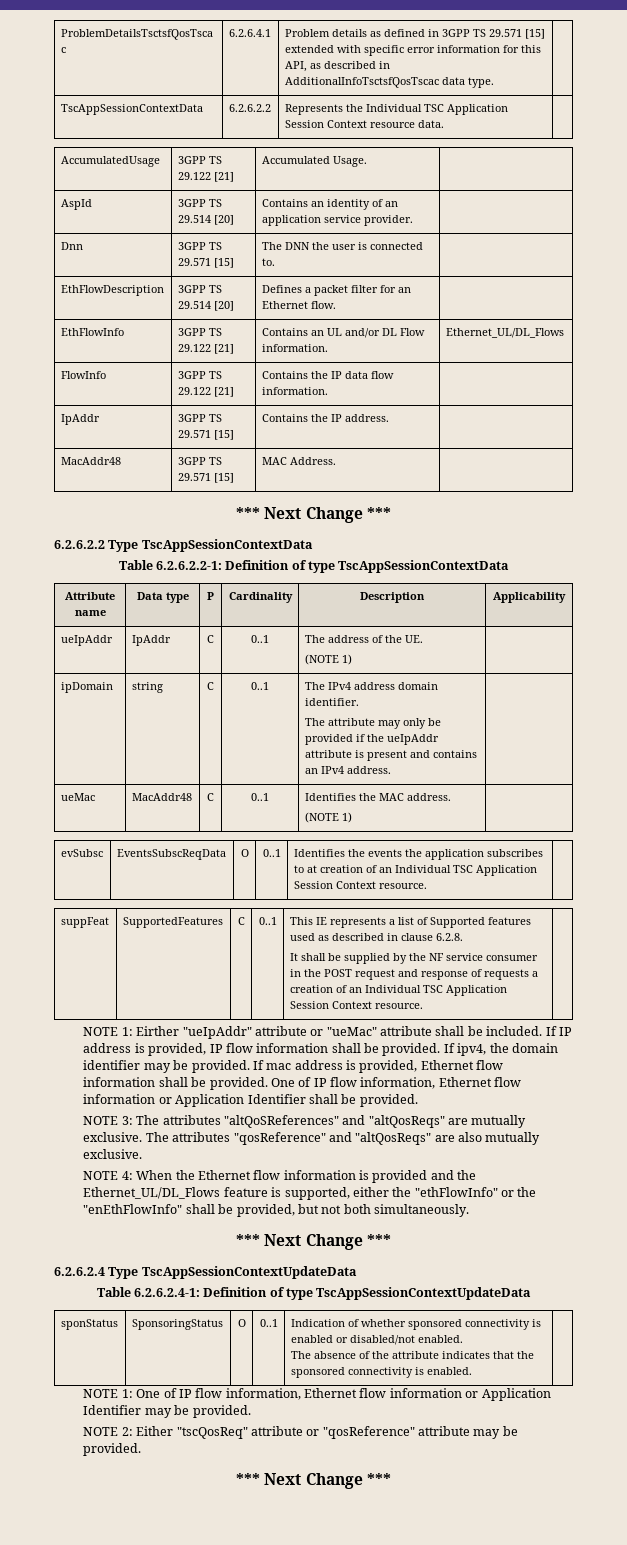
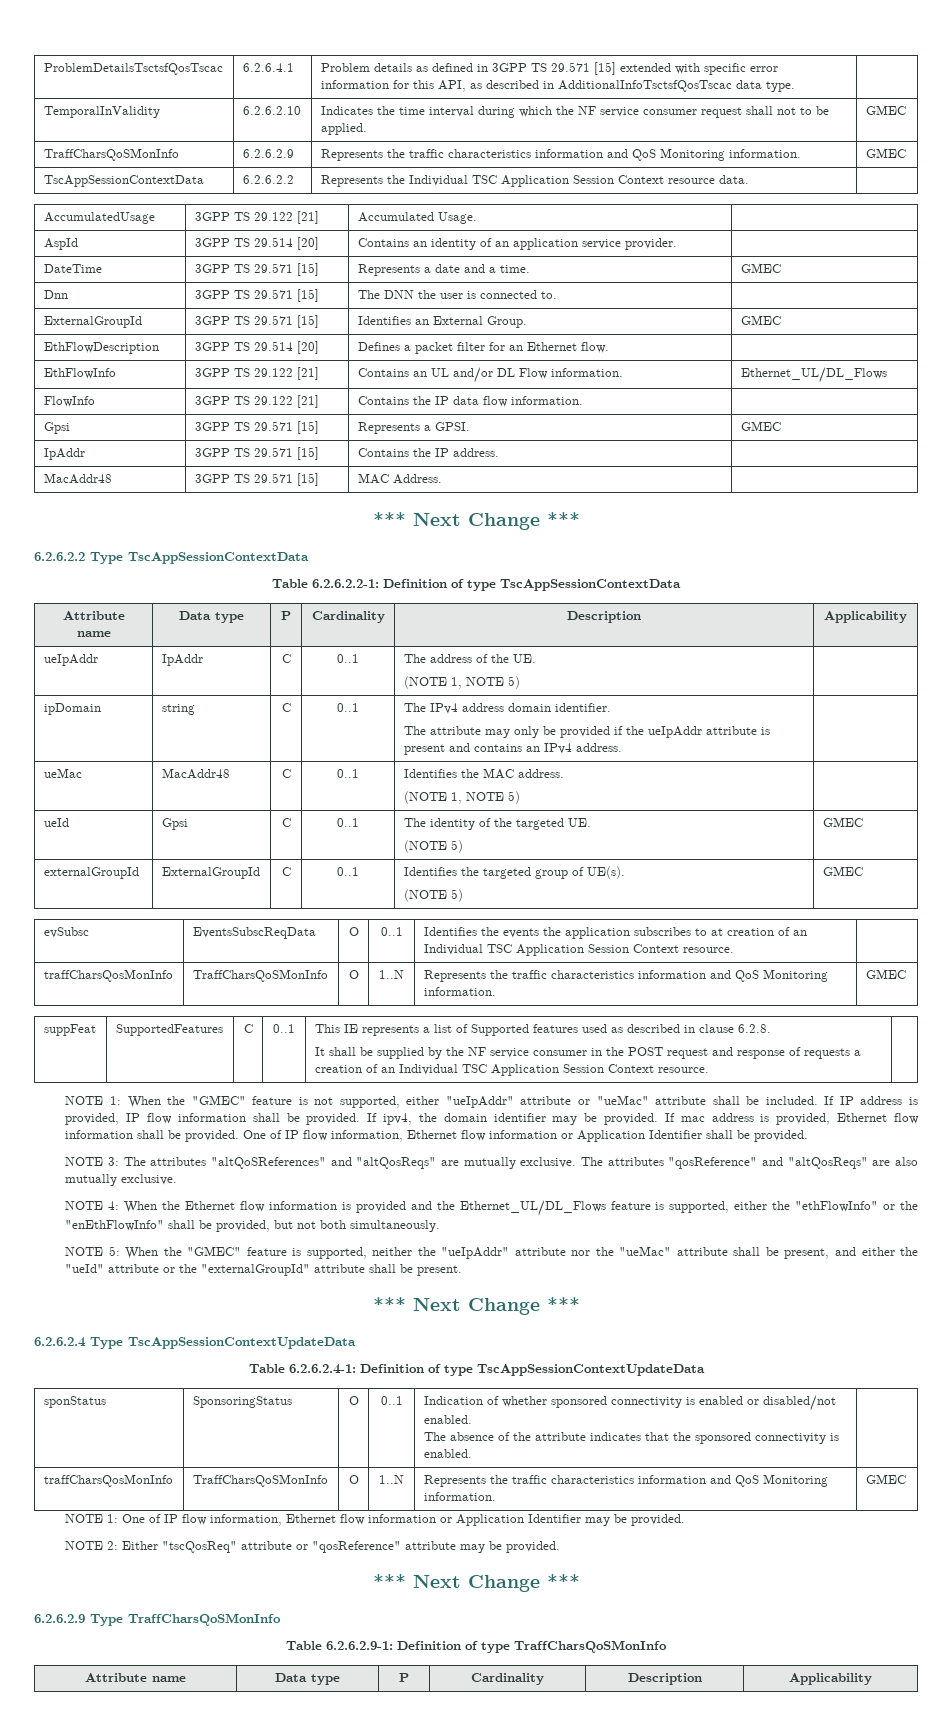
+ TemporalInValidity | 6.2.6.2.10 | Indicates the time interval during which the NF service consumer request shall not to be applied. | GMEC
+ TraffCharsQoSMonInfo | 6.2.6.2.9 | Represents the traffic characteristics information and QoS Monitoring information. | GMEC
+ DateTime | 3GPP TS 29.571 [15] | Represents a date and a time. | GMEC
+ ExternalGroupId | 3GPP TS 29.571 [15] | Identifies an External Group. | GMEC
+ Gpsi | 3GPP TS 29.571 [15] | Represents a GPSI. | GMEC
  ueIpAddr | IpAddr | C | 0..1 | The address of the UE.
- (NOTE 1) |
+ (NOTE 1, NOTE 5) |
  ueMac | MacAddr48 | C | 0..1 | Identifies the MAC address.
- (NOTE 1) |
+ (NOTE 1, NOTE 5) |
+ ueId | Gpsi | C | 0..1 | The identity of the targeted UE.
+ (NOTE 5) | GMEC
+ externalGroupId | ExternalGroupId | C | 0..1 | Identifies the targeted group of UE(s).
+ (NOTE 5) | GMEC
  evSubsc | EventsSubscReqData | O | 0..1 | Identifies the events the application subscribes to at creation of an Individual TSC Application Session Context resource. |
+ traffCharsQosMonInfo | TraffCharsQoSMonInfo | O | 1..N | Represents the traffic characteristics information and QoS Monitoring information. | GMEC
- NOTE 1: Eirther "ueIpAddr" attribute or "ueMac" attribute shall be included.
+ NOTE 1: When the "GMEC" feature is not supported, either "ueIpAddr" attribute or "ueMac" attribute shall be included.
+ NOTE 5: When the "GMEC" feature is supported, neither the "ueIpAddr" attribute nor the "ueMac" attribute shall be present, and either the "ueId" attribute or the "externalGroupId" attribute shall be present.
  sponStatus | SponsoringStatus | O | 0..1 | Indication of whether sponsored connectivity is enabled or disabled/not enabled.
  The absence of the attribute indicates that the sponsored connectivity is enabled. |
+ traffCharsQosMonInfo | TraffCharsQoSMonInfo | O | 1..N | Represents the traffic characteristics information and QoS Monitoring information. | GMEC
+ 6.2.6.2.9 Type TraffCharsQoSMonInfo
+ Table 6.2.6.2.9-1: Definition of type TraffCharsQoSMonInfo
+ Attribute name | Data type | P | Cardinality | Description | Applicability

